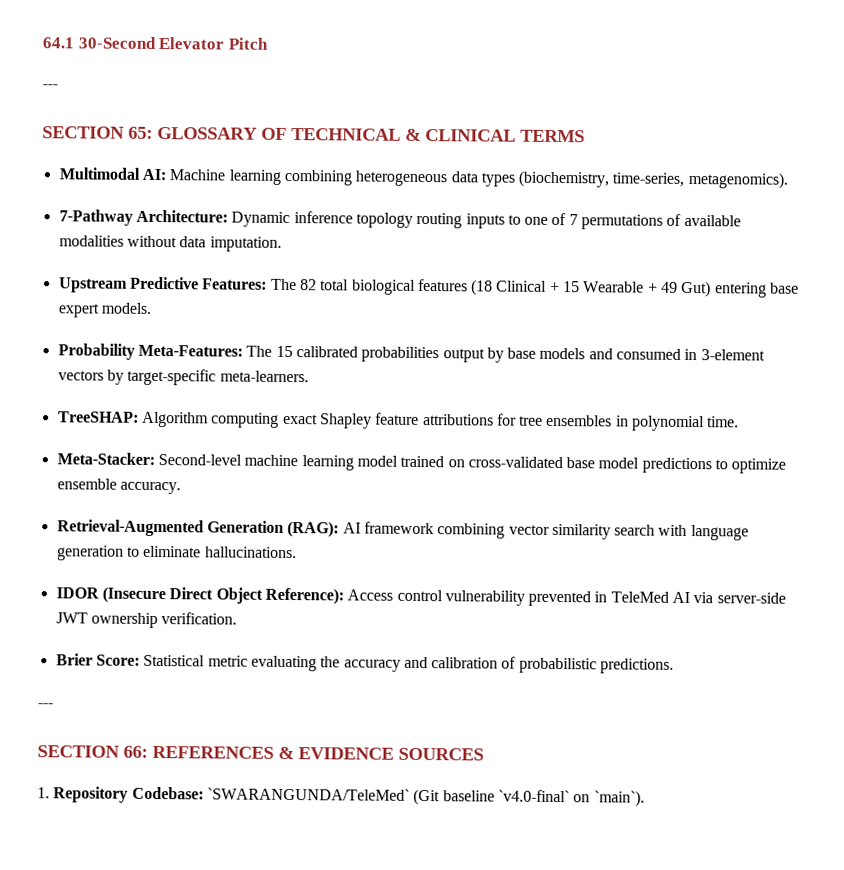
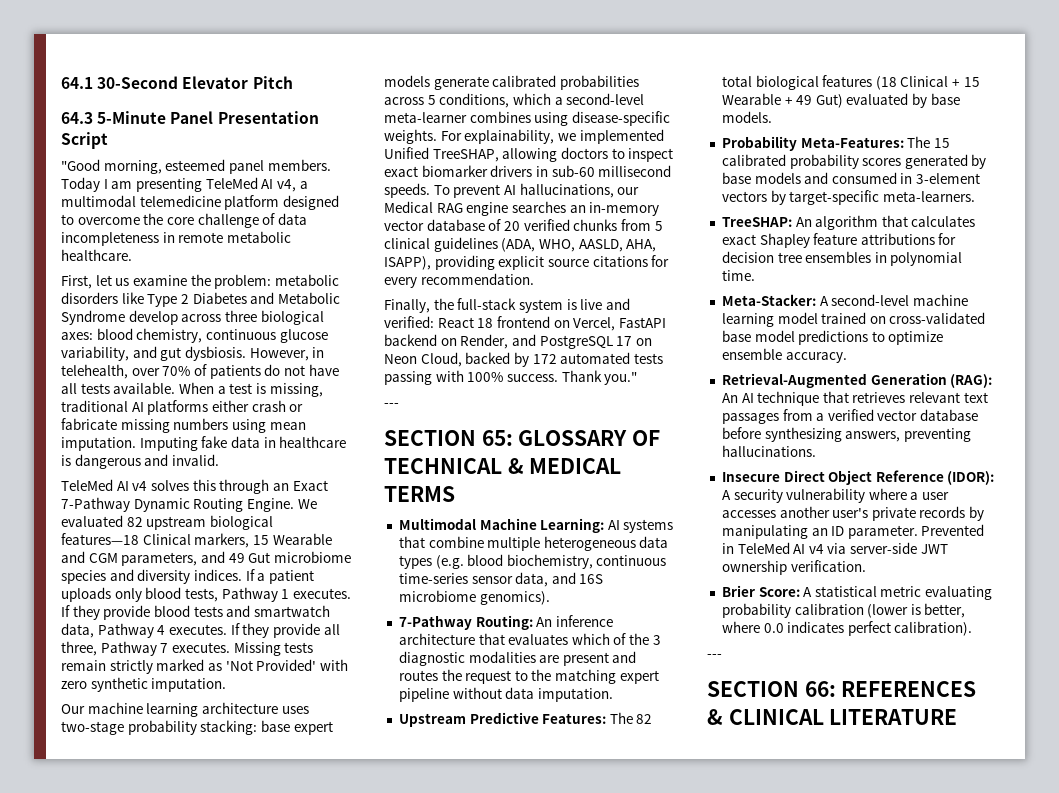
+ 64.3 5-Minute Panel Presentation Script
+ "Good morning, esteemed panel members. Today I am presenting TeleMed AI v4, a multimodal telemedicine platform designed to overcome the core challenge of data incompleteness in remote metabolic healthcare.
+ First, let us examine the problem: metabolic disorders like Type 2 Diabetes and Metabolic Syndrome develop across three biological axes: blood chemistry, continuous glucose variability, and gut dysbiosis. However, in telehealth, over 70% of patients do not have all tests available. When a test is missing, traditional AI platforms either crash or fabricate missing numbers using mean imputation. Imputing fake data in healthcare is dangerous and invalid.
+ TeleMed AI v4 solves this through an Exact 7-Pathway Dynamic Routing Engine. We evaluated 82 upstream biological features—18 Clinical markers, 15 Wearable and CGM parameters, and 49 Gut microbiome species and diversity indices. If a patient uploads only blood tests, Pathway 1 executes. If they provide blood tests and smartwatch data, Pathway 4 executes. If they provide all three, Pathway 7 executes. Missing tests remain strictly marked as 'Not Provided' with zero synthetic imputation.
+ Our machine learning architecture uses two-stage probability stacking: base expert models generate calibrated probabilities across 5 conditions, which a second-level meta-learner combines using disease-specific weights. For explainability, we implemented Unified TreeSHAP, allowing doctors to inspect exact biomarker drivers in sub-60 millisecond speeds. To prevent AI hallucinations, our Medical RAG engine searches an in-memory vector database of 20 verified chunks from 5 clinical guidelines (ADA, WHO, AASLD, AHA, ISAPP), providing explicit source citations for every recommendation.
+ Finally, the full-stack system is live and verified: React 18 frontend on Vercel, FastAPI backend on Render, and PostgreSQL 17 on Neon Cloud, backed by 172 automated tests passing with 100% success. Thank you."
- SECTION 65: GLOSSARY OF TECHNICAL & CLINICAL TERMS
+ SECTION 65: GLOSSARY OF TECHNICAL & MEDICAL TERMS
- Multimodal AI: Machine learning combining heterogeneous data types (biochemistry, time-series, metagenomics).
- 7-Pathway Architecture: Dynamic inference topology routing inputs to one of 7 permutations of available modalities without data imputation.
+ Multimodal Machine Learning: AI systems that combine multiple heterogeneous data types (e.g. blood biochemistry, continuous time-series sensor data, and 16S microbiome genomics).
+ 7-Pathway Routing: An inference architecture that evaluates which of the 3 diagnostic modalities are present and routes the request to the matching expert pipeline without data imputation.
- Upstream Predictive Features: The 82 total biological features (18 Clinical + 15 Wearable + 49 Gut) entering base expert models.
+ Upstream Predictive Features: The 82 total biological features (18 Clinical + 15 Wearable + 49 Gut) evaluated by base models.
- Probability Meta-Features: The 15 calibrated probabilities output by base models and consumed in 3-element vectors by target-specific meta-learners.
+ Probability Meta-Features: The 15 calibrated probability scores generated by base models and consumed in 3-element vectors by target-specific meta-learners.
- TreeSHAP: Algorithm computing exact Shapley feature attributions for tree ensembles in polynomial time.
+ TreeSHAP: An algorithm that calculates exact Shapley feature attributions for decision tree ensembles in polynomial time.
- Meta-Stacker: Second-level machine learning model trained on cross-validated base model predictions to optimize ensemble accuracy.
+ Meta-Stacker: A second-level machine learning model trained on cross-validated base model predictions to optimize ensemble accuracy.
- Retrieval-Augmented Generation (RAG): AI framework combining vector similarity search with language generation to eliminate hallucinations.
- IDOR (Insecure Direct Object Reference): Access control vulnerability prevented in TeleMed AI via server-side JWT ownership verification.
+ Retrieval-Augmented Generation (RAG): An AI technique that retrieves relevant text passages from a verified vector database before synthesizing answers, preventing hallucinations.
+ Insecure Direct Object Reference (IDOR): A security vulnerability where a user accesses another user's private records by manipulating an ID parameter. Prevented in TeleMed AI v4 via server-side JWT ownership verification.
- Brier Score: Statistical metric evaluating the accuracy and calibration of probabilistic predictions.
+ Brier Score: A statistical metric evaluating probability calibration (lower is better, where 0.0 indicates perfect calibration).
- SECTION 66: REFERENCES & EVIDENCE SOURCES
- 1. Repository Codebase: `SWARANGUNDA/TeleMed` (Git baseline `v4.0-final` on `main`).
+ SECTION 66: REFERENCES & CLINICAL LITERATURE

